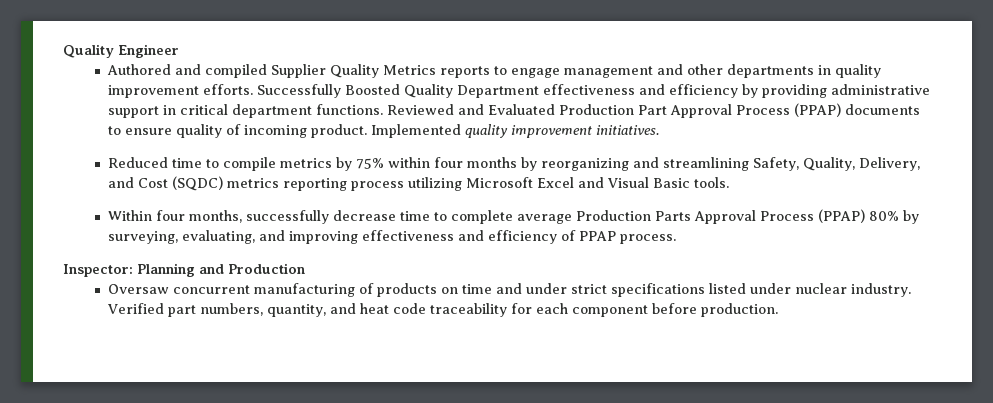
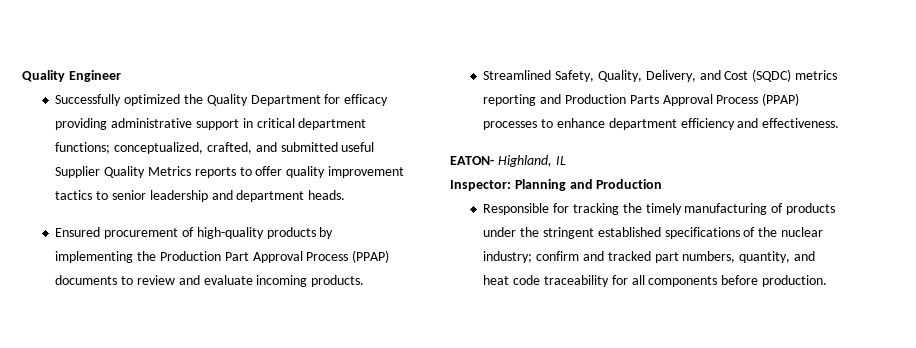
- Authored and compiled Supplier Quality Metrics reports to engage management and other departments in quality improvement efforts. Successfully Boosted Quality Department effectiveness and efficiency by providing administrative support in critical department functions. Reviewed and Evaluated Production Part Approval Process (PPAP) documents to ensure quality of incoming product. Implemented quality improvement initiatives.
- Reduced time to compile metrics by 75% within four months by reorganizing and streamlining Safety, Quality, Delivery, and Cost (SQDC) metrics reporting process utilizing Microsoft Excel and Visual Basic tools.
- Within four months, successfully decrease time to complete average Production Parts Approval Process (PPAP) 80% by surveying, evaluating, and improving effectiveness and efficiency of PPAP process.
+ Successfully optimized the Quality Department for efficacy providing administrative support in critical department functions; conceptualized, crafted, and submitted useful Supplier Quality Metrics reports to offer quality improvement tactics to senior leadership and department heads.
+ Ensured procurement of high-quality products by implementing the Production Part Approval Process (PPAP) documents to review and evaluate incoming products.
+ Streamlined Safety, Quality, Delivery, and Cost (SQDC) metrics reporting and Production Parts Approval Process (PPAP) processes to enhance department efficiency and effectiveness.
+ EATON- Highland, IL
  Inspector: Planning and Production
- Oversaw concurrent manufacturing of products on time and under strict specifications listed under nuclear industry. Verified part numbers, quantity, and heat code traceability for each component before production.
+ Responsible for tracking the timely manufacturing of products under the stringent established specifications of the nuclear industry; confirm and tracked part numbers, quantity, and heat code traceability for all components before production.

